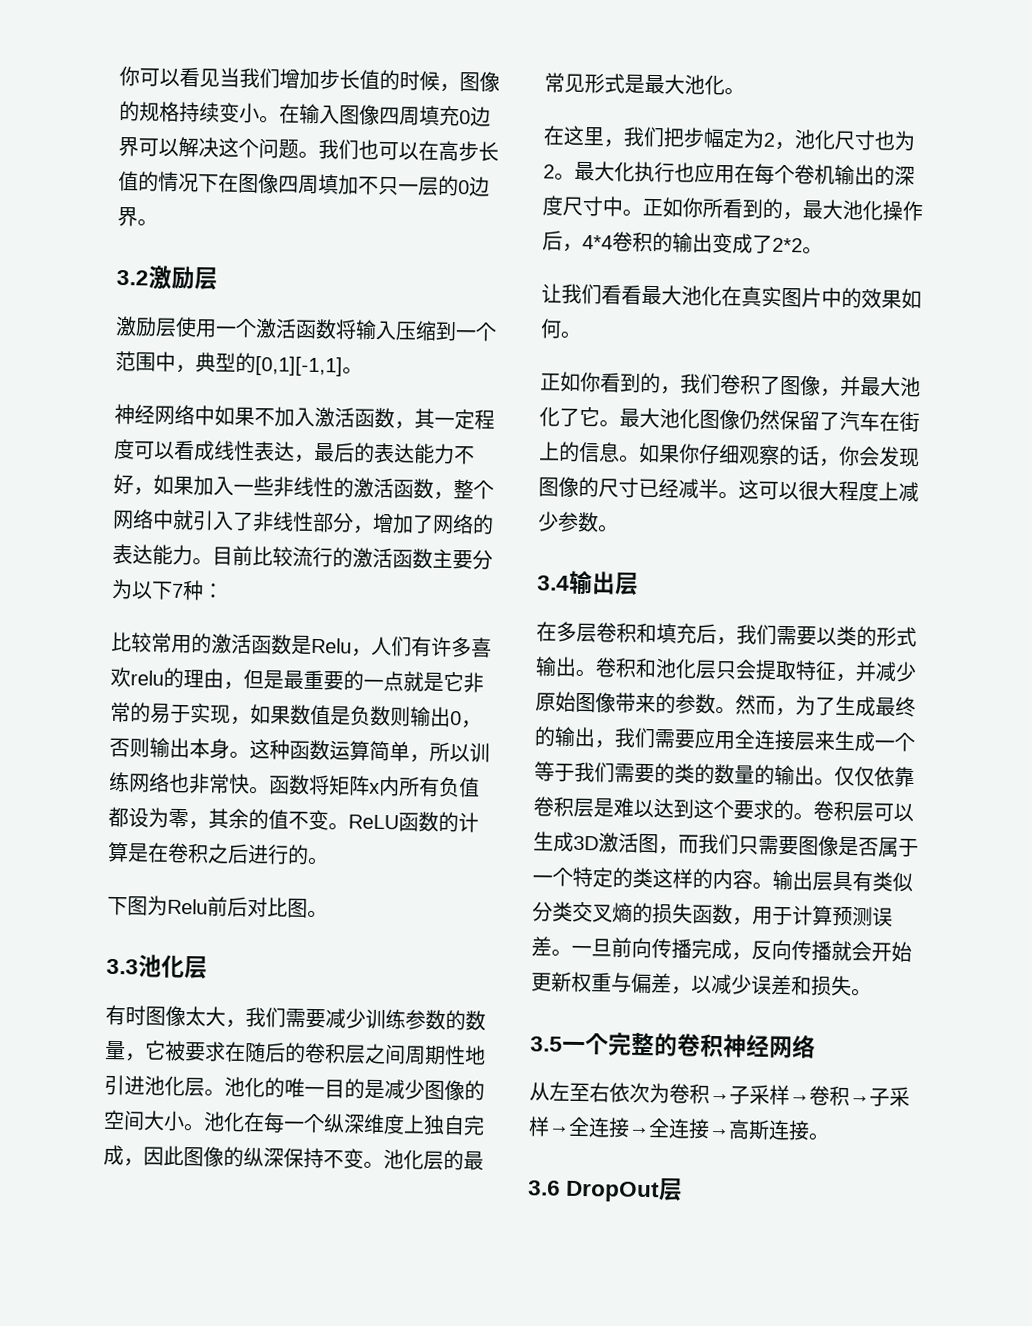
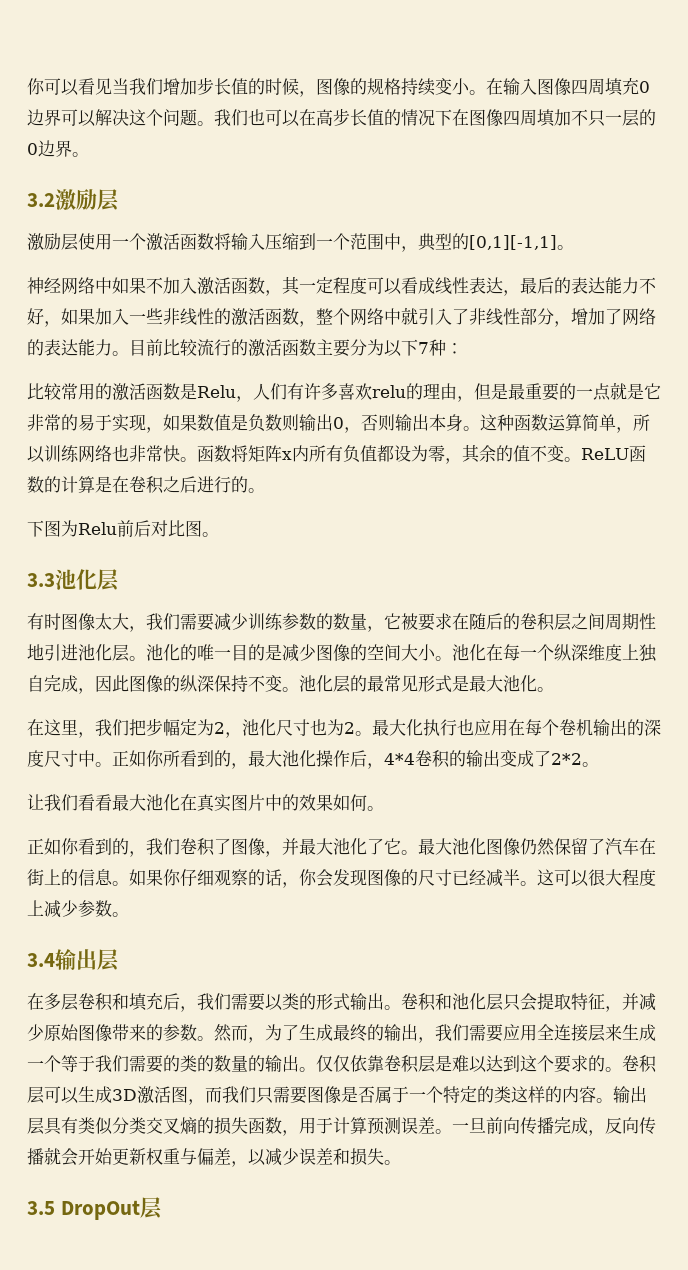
- 3.5一个完整的卷积神经网络
- 从左至右依次为卷积→子采样→卷积→子采样→全连接→全连接→高斯连接。
- 3.6 DropOut层
+ 3.5 DropOut层

